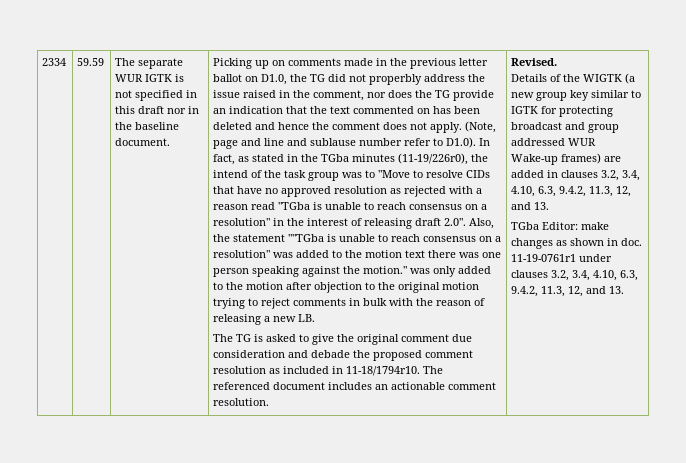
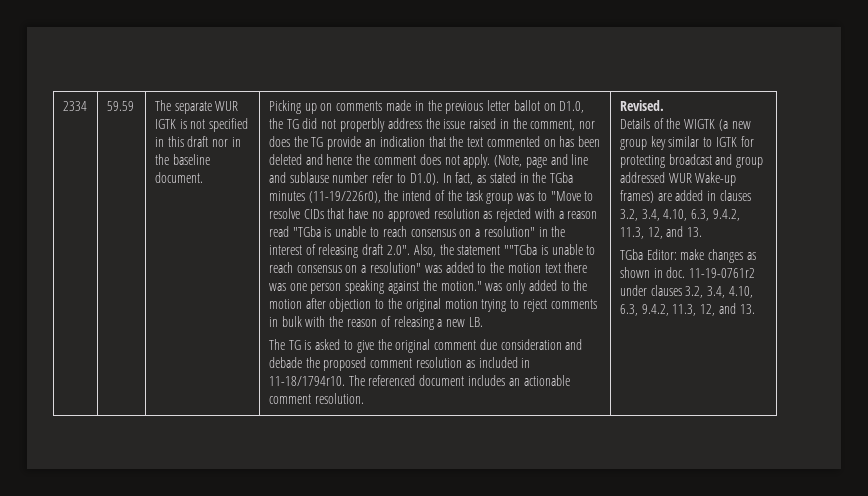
- 11-19-0761r1 under clauses 3.2, 3.4, 4.10, 6.3, 9.4.2, 11.3, 12, and 13.
+ 11-19-0761r2 under clauses 3.2, 3.4, 4.10, 6.3, 9.4.2, 11.3, 12, and 13.

